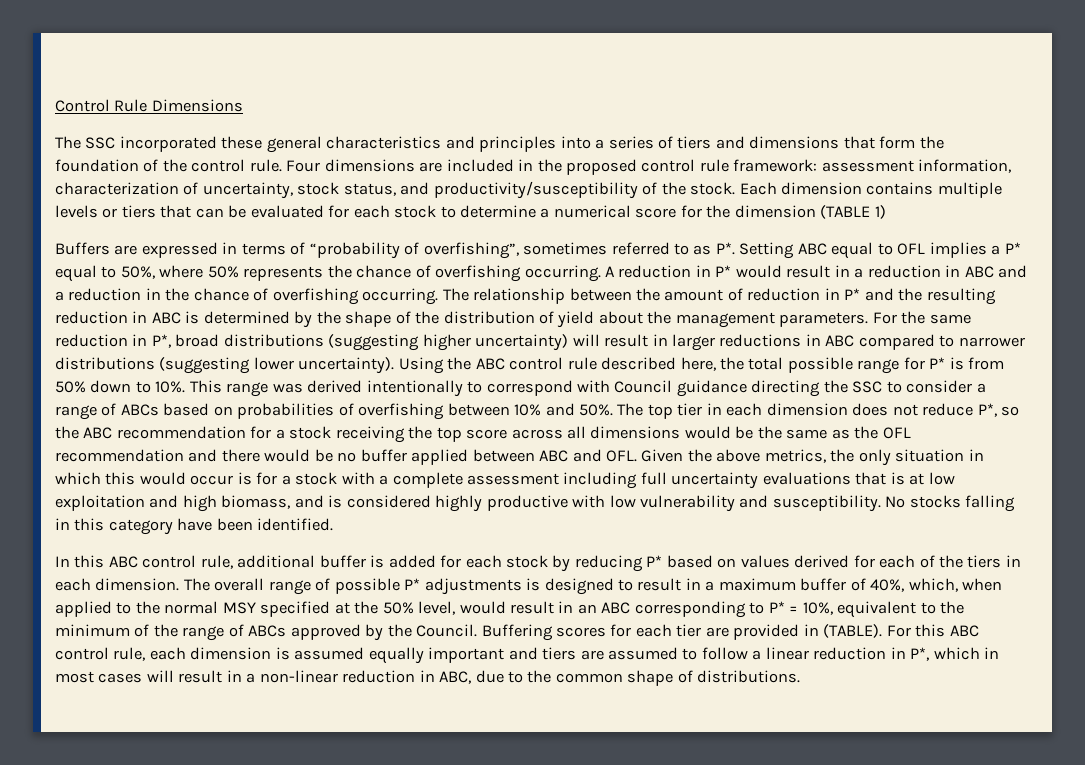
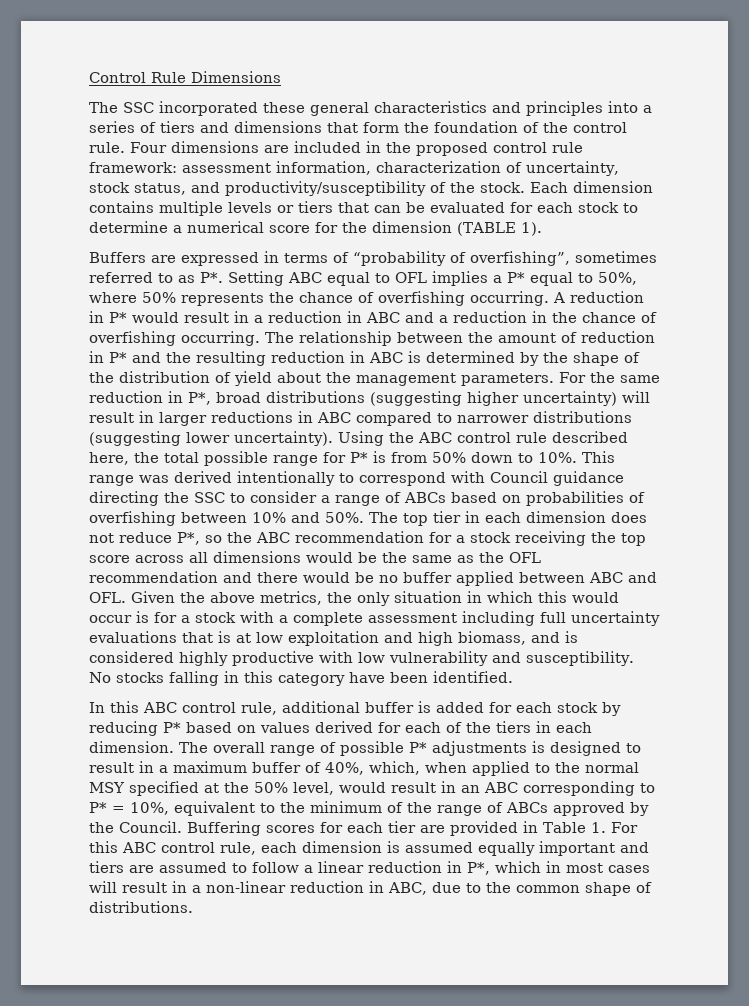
- Each dimension contains multiple levels or tiers that can be evaluated for each stock to determine a numerical score for the dimension (TABLE 1)
+ Each dimension contains multiple levels or tiers that can be evaluated for each stock to determine a numerical score for the dimension (TABLE 1).
- Buffering scores for each tier are provided in (TABLE). For this ABC control rule, each dimension is assumed equally important and tiers are assumed to follow a linear reduction in P*, which in most cases will result in a non-linear reduction in ABC, due to the common shape of distributions.
+ Buffering scores for each tier are provided in Table 1. For this ABC control rule, each dimension is assumed equally important and tiers are assumed to follow a linear reduction in P*, which in most cases will result in a non-linear reduction in ABC, due to the common shape of distributions.

